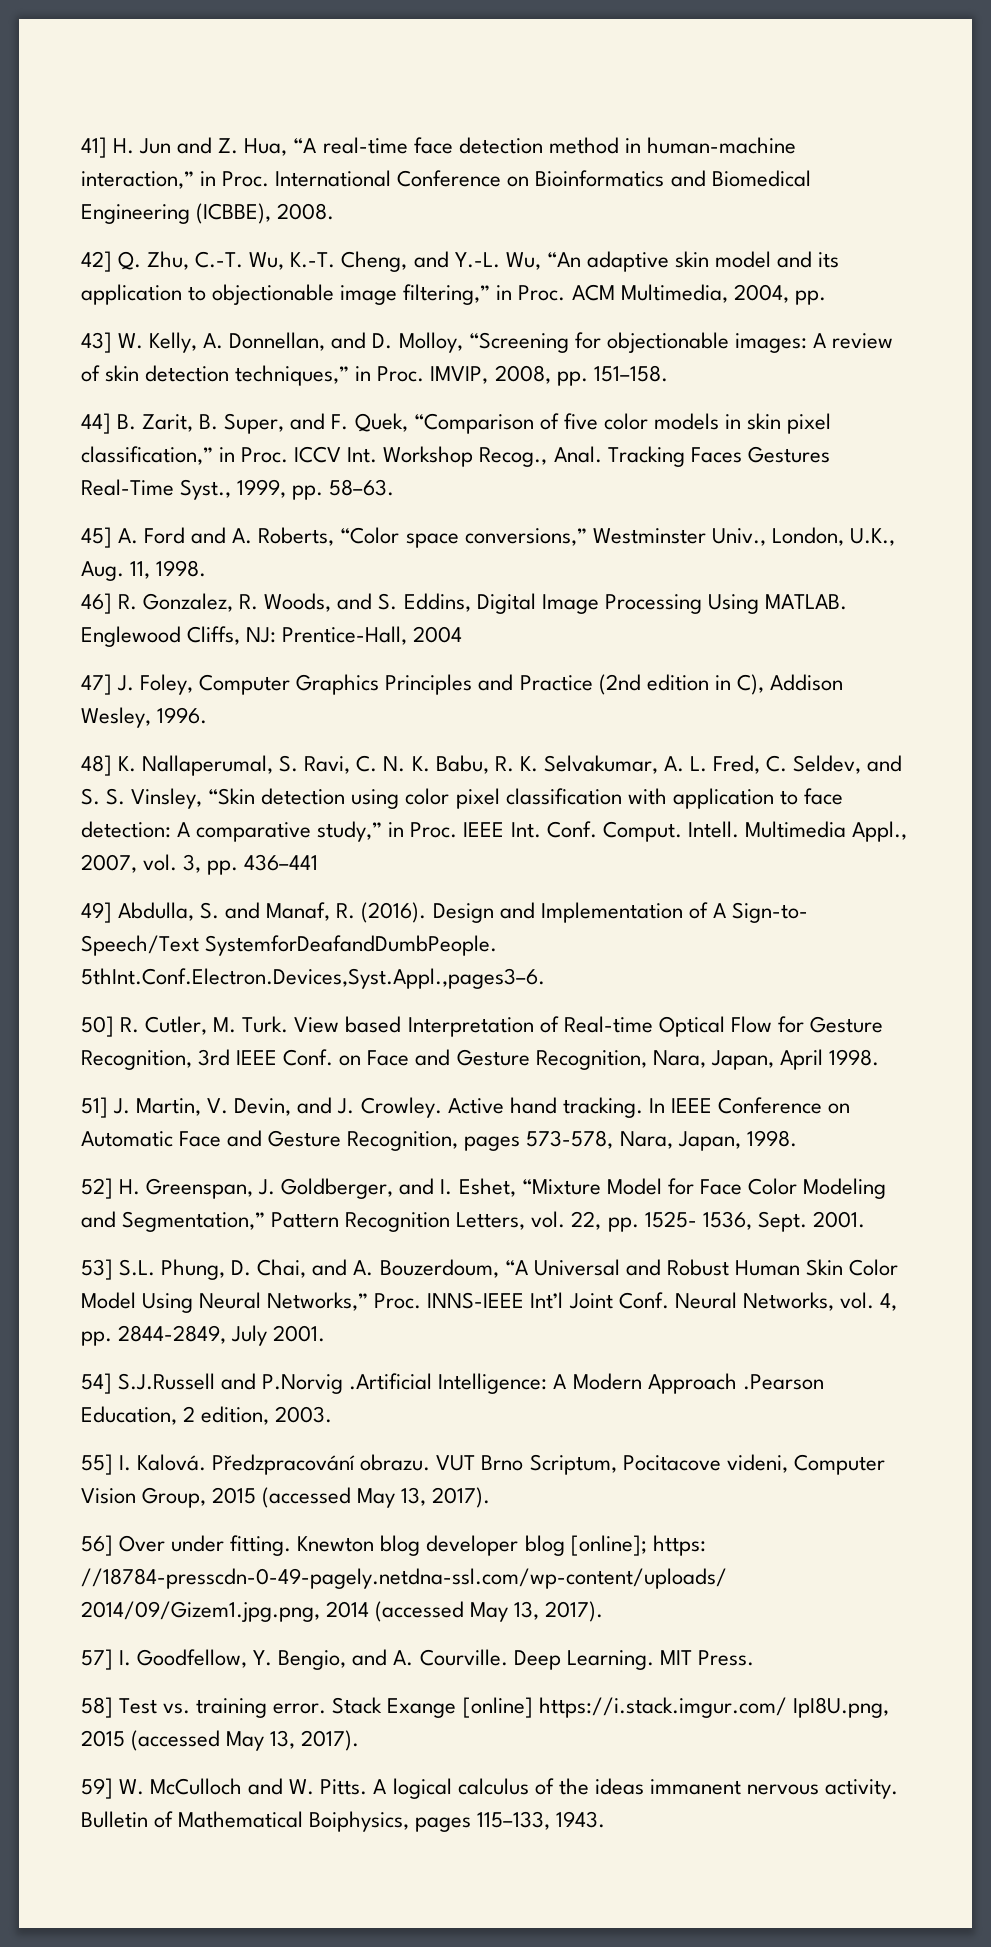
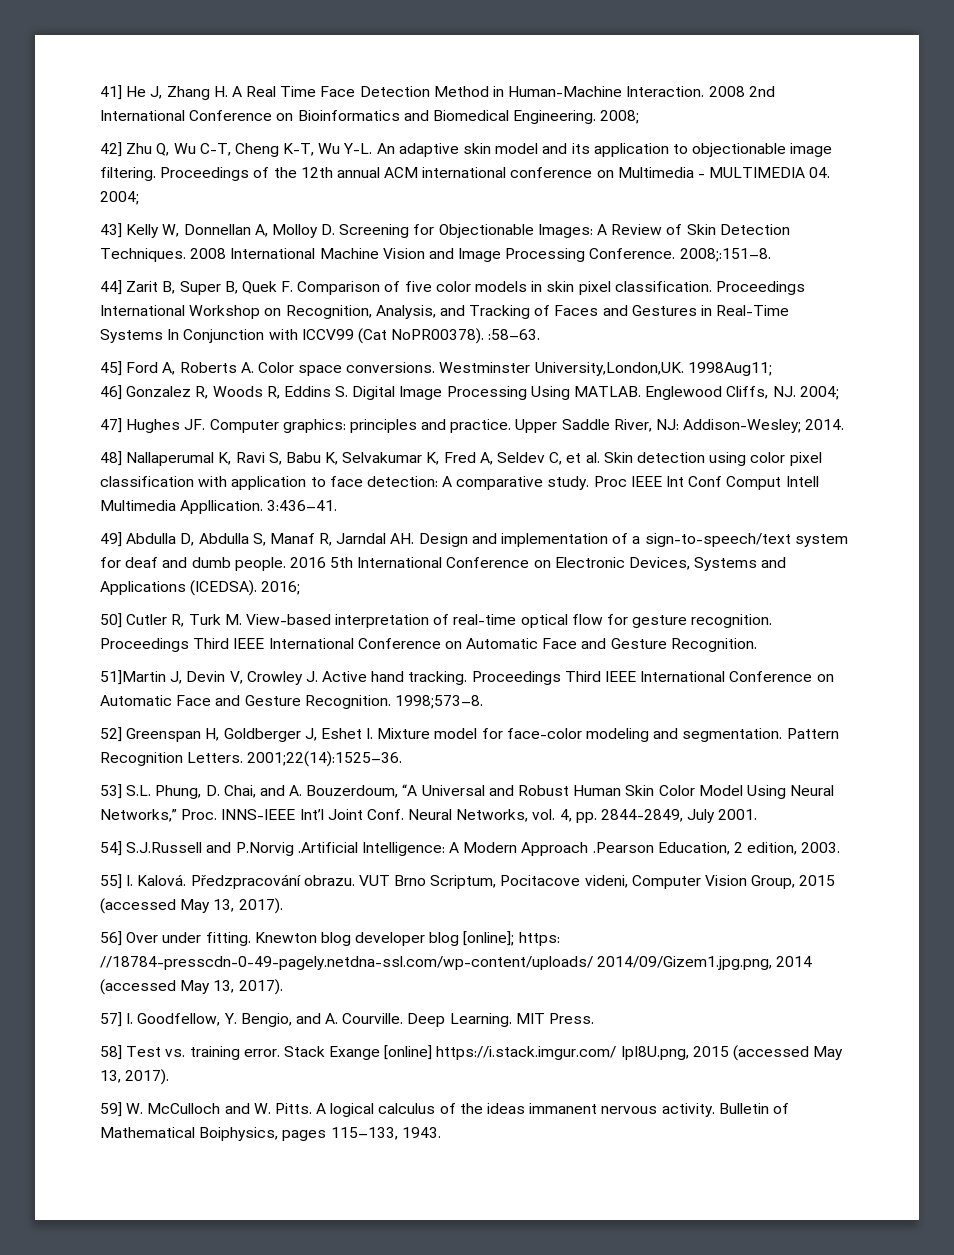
- 41] H. Jun and Z. Hua, “A real-time face detection method in human-machine interaction,” in Proc. International Conference on Bioinformatics and Biomedical Engineering (ICBBE), 2008.
- 42] Q. Zhu, C.-T. Wu, K.-T. Cheng, and Y.-L. Wu, “An adaptive skin model and its application to objectionable image filtering,” in Proc. ACM Multimedia, 2004, pp.
- 43] W. Kelly, A. Donnellan, and D. Molloy, “Screening for objectionable images: A review of skin detection techniques,” in Proc. IMVIP, 2008, pp. 151–158.
- 44] B. Zarit, B. Super, and F. Quek, “Comparison of five color models in skin pixel classification,” in Proc. ICCV Int. Workshop Recog., Anal. Tracking Faces Gestures Real-Time Syst., 1999, pp. 58–63.
- 45] A. Ford and A. Roberts, “Color space conversions,” Westminster Univ., London, U.K., Aug. 11, 1998.
- 46] R. Gonzalez, R. Woods, and S. Eddins, Digital Image Processing Using MATLAB.
+ 41] He J, Zhang H. A Real Time Face Detection Method in Human-Machine Interaction. 2008 2nd International Conference on Bioinformatics and Biomedical Engineering. 2008;
+ 42] Zhu Q, Wu C-T, Cheng K-T, Wu Y-L. An adaptive skin model and its application to objectionable image filtering. Proceedings of the 12th annual ACM international conference on Multimedia - MULTIMEDIA 04. 2004;
+ 43] Kelly W, Donnellan A, Molloy D. Screening for Objectionable Images: A Review of Skin Detection Techniques. 2008 International Machine Vision and Image Processing Conference. 2008;:151–8.
+ 44] Zarit B, Super B, Quek F. Comparison of five color models in skin pixel classification. Proceedings International Workshop on Recognition, Analysis, and Tracking of Faces and Gestures in Real-Time Systems In Conjunction with ICCV99 (Cat NoPR00378). :58–63.
+ 45] Ford A, Roberts A. Color space conversions. Westminster University,London,UK. 1998Aug11;
+ 46] Gonzalez R, Woods R, Eddins S. Digital Image Processing Using MATLAB.
- Englewood Cliffs, NJ: Prentice-Hall, 2004
- 47] J. Foley, Computer Graphics Principles and Practice (2nd edition in C), Addison Wesley, 1996.
- 48] K. Nallaperumal, S. Ravi, C. N. K. Babu, R. K. Selvakumar, A. L. Fred, C. Seldev, and S. S. Vinsley, “Skin detection using color pixel classification with application to face detection: A comparative study,” in Proc. IEEE Int. Conf. Comput. Intell. Multimedia Appl., 2007, vol. 3, pp. 436–441
- 49] Abdulla, S. and Manaf, R. (2016). Design and Implementation of A Sign-to- Speech/Text SystemforDeafandDumbPeople. 5thInt.Conf.Electron.Devices,Syst.Appl.,pages3–6.
- 50] R. Cutler, M. Turk. View based Interpretation of Real-time Optical Flow for Gesture Recognition, 3rd IEEE Conf. on Face and Gesture Recognition, Nara, Japan, April 1998.
- 51] J. Martin, V. Devin, and J. Crowley. Active hand tracking. In IEEE Conference on Automatic Face and Gesture Recognition, pages 573-578, Nara, Japan, 1998.
- 52] H. Greenspan, J. Goldberger, and I. Eshet, “Mixture Model for Face Color Modeling and Segmentation,” Pattern Recognition Letters, vol. 22, pp. 1525- 1536, Sept. 2001.
+ Englewood Cliffs, NJ. 2004;
+ 47] Hughes JF. Computer graphics: principles and practice. Upper Saddle River, NJ: Addison-Wesley; 2014.
+ 48] Nallaperumal K, Ravi S, Babu K, Selvakumar K, Fred A, Seldev C, et al. Skin detection using color pixel classification with application to face detection: A comparative study. Proc IEEE Int Conf Comput Intell Multimedia Appllication. 3:436–41.
+ 49] Abdulla D, Abdulla S, Manaf R, Jarndal AH. Design and implementation of a sign-to-speech/text system for deaf and dumb people. 2016 5th International Conference on Electronic Devices, Systems and Applications (ICEDSA). 2016;
+ 50] Cutler R, Turk M. View-based interpretation of real-time optical flow for gesture recognition. Proceedings Third IEEE International Conference on Automatic Face and Gesture Recognition.
+ 51]Martin J, Devin V, Crowley J. Active hand tracking. Proceedings Third IEEE International Conference on Automatic Face and Gesture Recognition. 1998;573–8.
+ 52] Greenspan H, Goldberger J, Eshet I. Mixture model for face-color modeling and segmentation. Pattern Recognition Letters. 2001;22(14):1525–36.

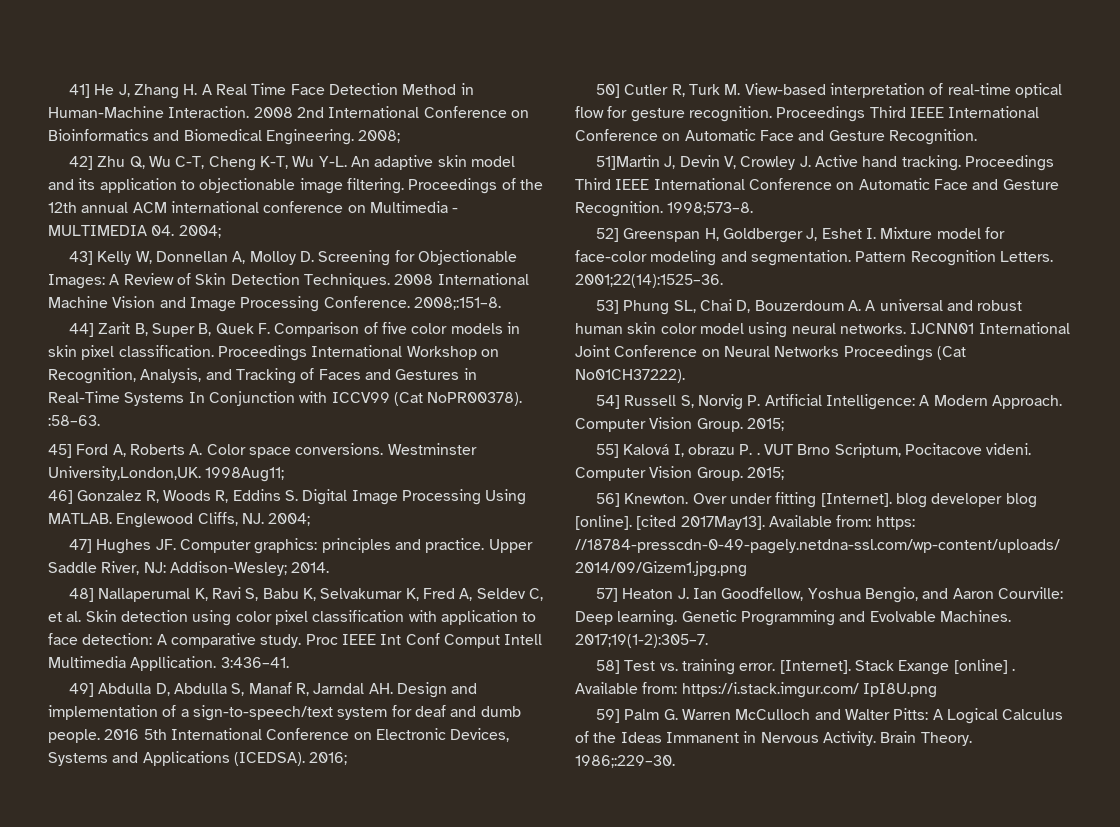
- 53] S.L. Phung, D. Chai, and A. Bouzerdoum, “A Universal and Robust Human Skin Color Model Using Neural Networks,” Proc. INNS-IEEE Int’l Joint Conf. Neural Networks, vol. 4, pp. 2844-2849, July 2001.
- 54] S.J.Russell and P.Norvig .Artificial Intelligence: A Modern Approach .Pearson Education, 2 edition, 2003.
- 55] I. Kalová. Předzpracování obrazu.
+ 53] Phung SL, Chai D, Bouzerdoum A. A universal and robust human skin color model using neural networks. IJCNN01 International Joint Conference on Neural Networks Proceedings (Cat No01CH37222).
+ 54] Russell S, Norvig P. Artificial Intelligence: A Modern Approach. Computer Vision Group. 2015;
+ 55] Kalová I, obrazu P. .
- VUT Brno Scriptum, Pocitacove videni, Computer Vision Group, 2015 (accessed May 13, 2017).
+ VUT Brno Scriptum, Pocitacove videni. Computer Vision Group. 2015;
- 56] Over under fitting. Knewton blog developer blog [online]; https: //18784-presscdn-0-49-pagely.netdna-ssl.com/wp-content/uploads/ 2014/09/Gizem1.jpg.png, 2014 (accessed May 13, 2017).
- 57] I. Goodfellow, Y. Bengio, and A. Courville. Deep Learning. MIT Press.
+ 56] Knewton. Over under fitting [Internet]. blog developer blog [online]. [cited 2017May13]. Available from: https: //18784-presscdn-0-49-pagely.netdna-ssl.com/wp-content/uploads/ 2014/09/Gizem1.jpg.png
+ 57] Heaton J. Ian Goodfellow, Yoshua Bengio, and Aaron Courville: Deep learning. Genetic Programming and Evolvable Machines. 2017;19(1-2):305–7.
- 58] Test vs. training error.
+ 58] Test vs. training error. [Internet].
- Stack Exange [online] https://i.stack.imgur.com/ IpI8U.png, 2015 (accessed May 13, 2017).
- 59] W. McCulloch and W. Pitts. A logical calculus of the ideas immanent nervous activity. Bulletin of Mathematical Boiphysics, pages 115–133, 1943.
+ Stack Exange [online] . Available from: https://i.stack.imgur.com/ IpI8U.png
+ 59] Palm G. Warren McCulloch and Walter Pitts: A Logical Calculus of the Ideas Immanent in Nervous Activity. Brain Theory. 1986;:229–30.

